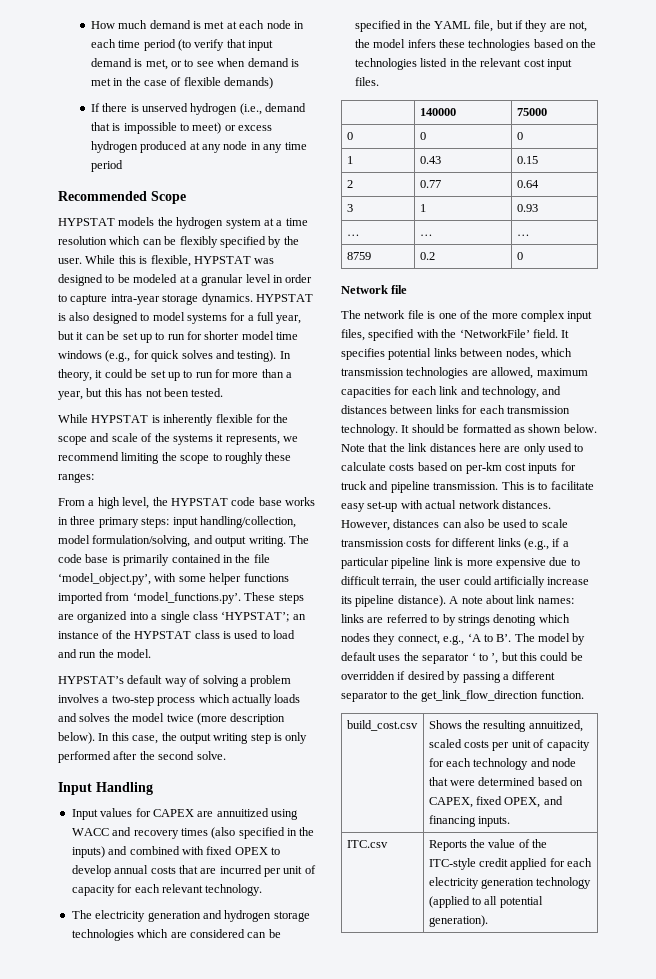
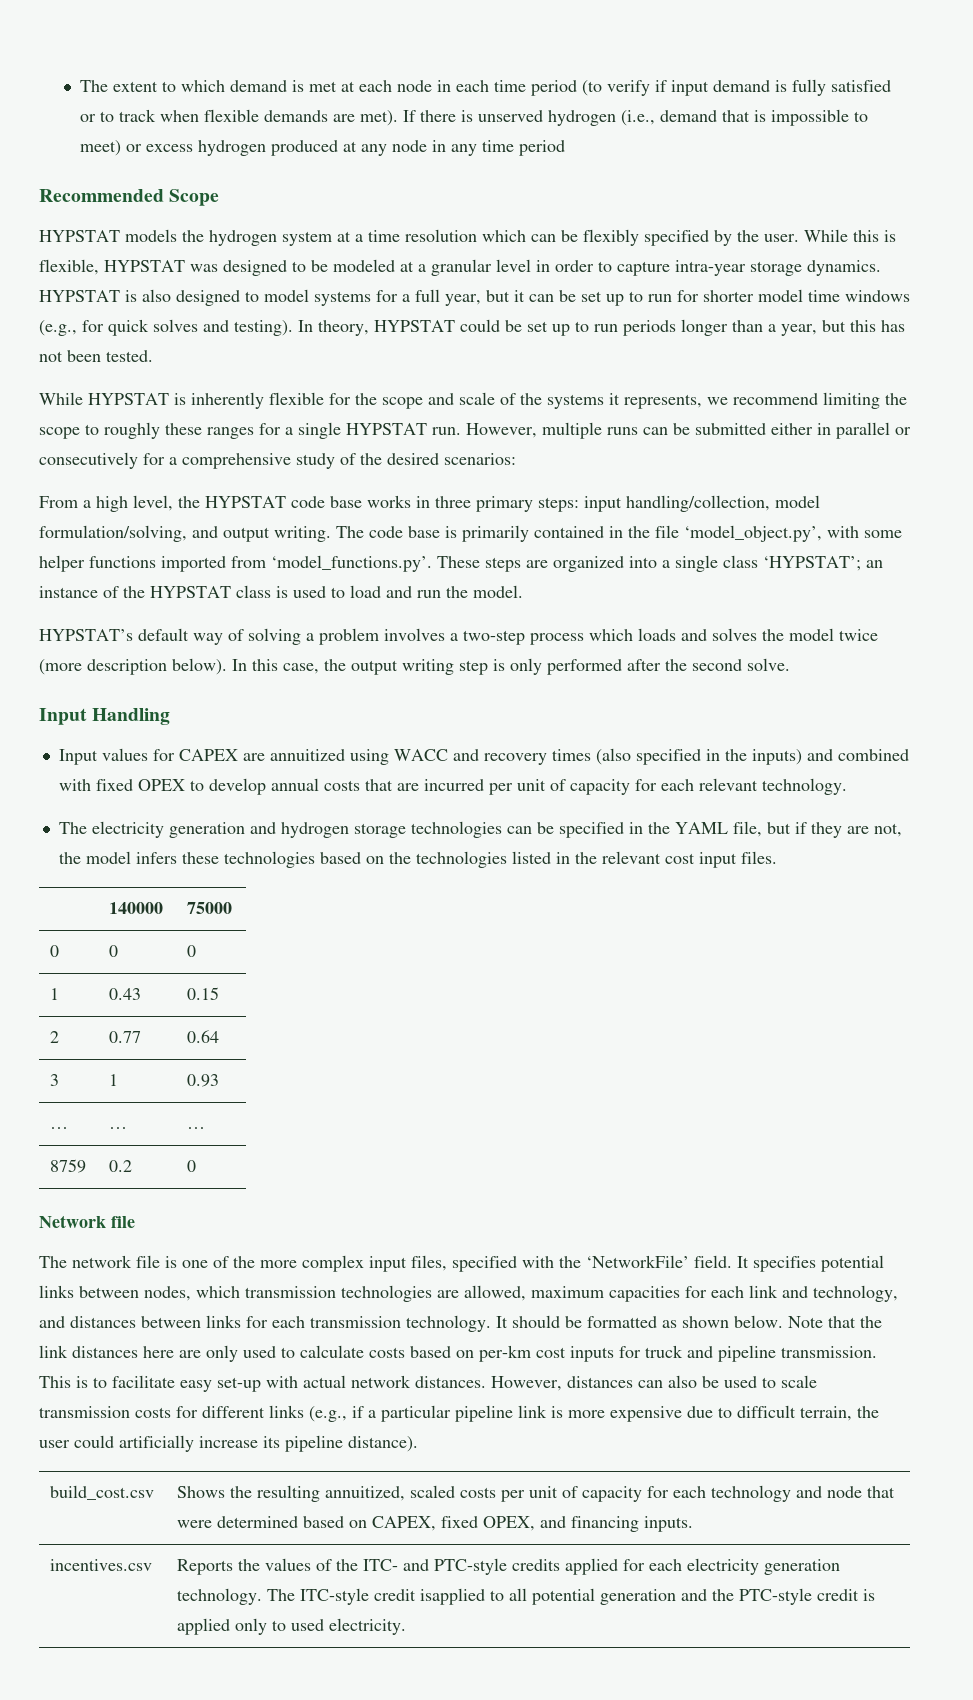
- How much demand is met at each node in each time period (to verify that input demand is met, or to see when demand is met in the case of flexible demands)
- If there is unserved hydrogen (i.e., demand that is impossible to meet) or excess hydrogen produced at any node in any time period
+ The extent to which demand is met at each node in each time period (to verify if input demand is fully satisfied or to track when flexible demands are met). If there is unserved hydrogen (i.e., demand that is impossible to meet) or excess hydrogen produced at any node in any time period
- In theory, it could be set up to run for more than a year, but this has not been tested.
+ In theory, HYPSTAT could be set up to run periods longer than a year, but this has not been tested.
- While HYPSTAT is inherently flexible for the scope and scale of the systems it represents, we recommend limiting the scope to roughly these ranges:
+ While HYPSTAT is inherently flexible for the scope and scale of the systems it represents, we recommend limiting the scope to roughly these ranges for a single HYPSTAT run. However, multiple runs can be submitted either in parallel or consecutively for a comprehensive study of the desired scenarios:
- HYPSTAT’s default way of solving a problem involves a two-step process which actually loads and solves the model twice (more description below).
+ HYPSTAT’s default way of solving a problem involves a two-step process which loads and solves the model twice (more description below).
- The electricity generation and hydrogen storage technologies which are considered can be specified in the YAML file, but if they are not, the model infers these technologies based on the technologies listed in the relevant cost input files.
+ The electricity generation and hydrogen storage technologies can be specified in the YAML file, but if they are not, the model infers these technologies based on the technologies listed in the relevant cost input files.
- A note about link names: links are referred to by strings denoting which nodes they connect, e.g., ‘A to B’. The model by default uses the separator ‘ to ’, but this could be overridden if desired by passing a different separator to the get_link_flow_direction function.
- ITC.csv | Reports the value of the ITC-style credit applied for each electricity generation technology (applied to all potential generation).
+ incentives.csv | Reports the values of the ITC- and PTC-style credits applied for each electricity generation technology. The ITC-style credit isapplied to all potential generation and the PTC-style credit is applied only to used electricity.

